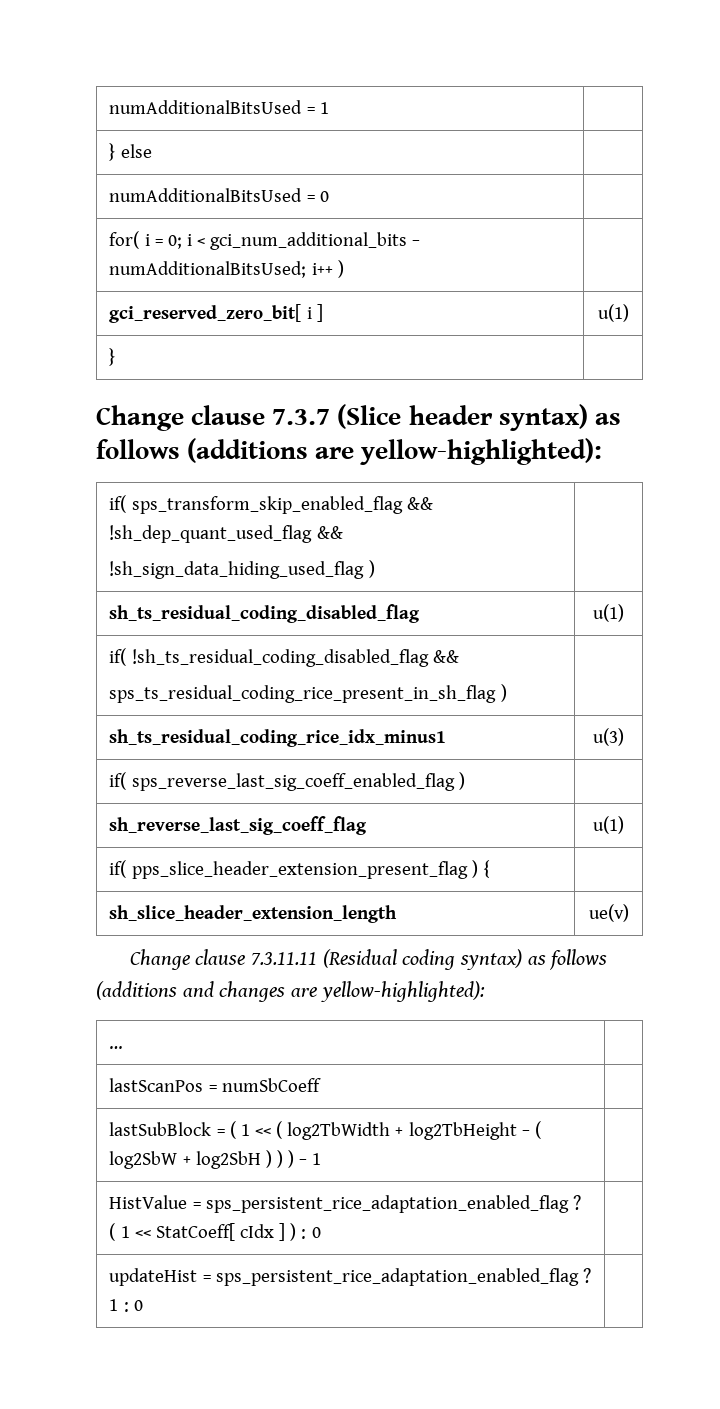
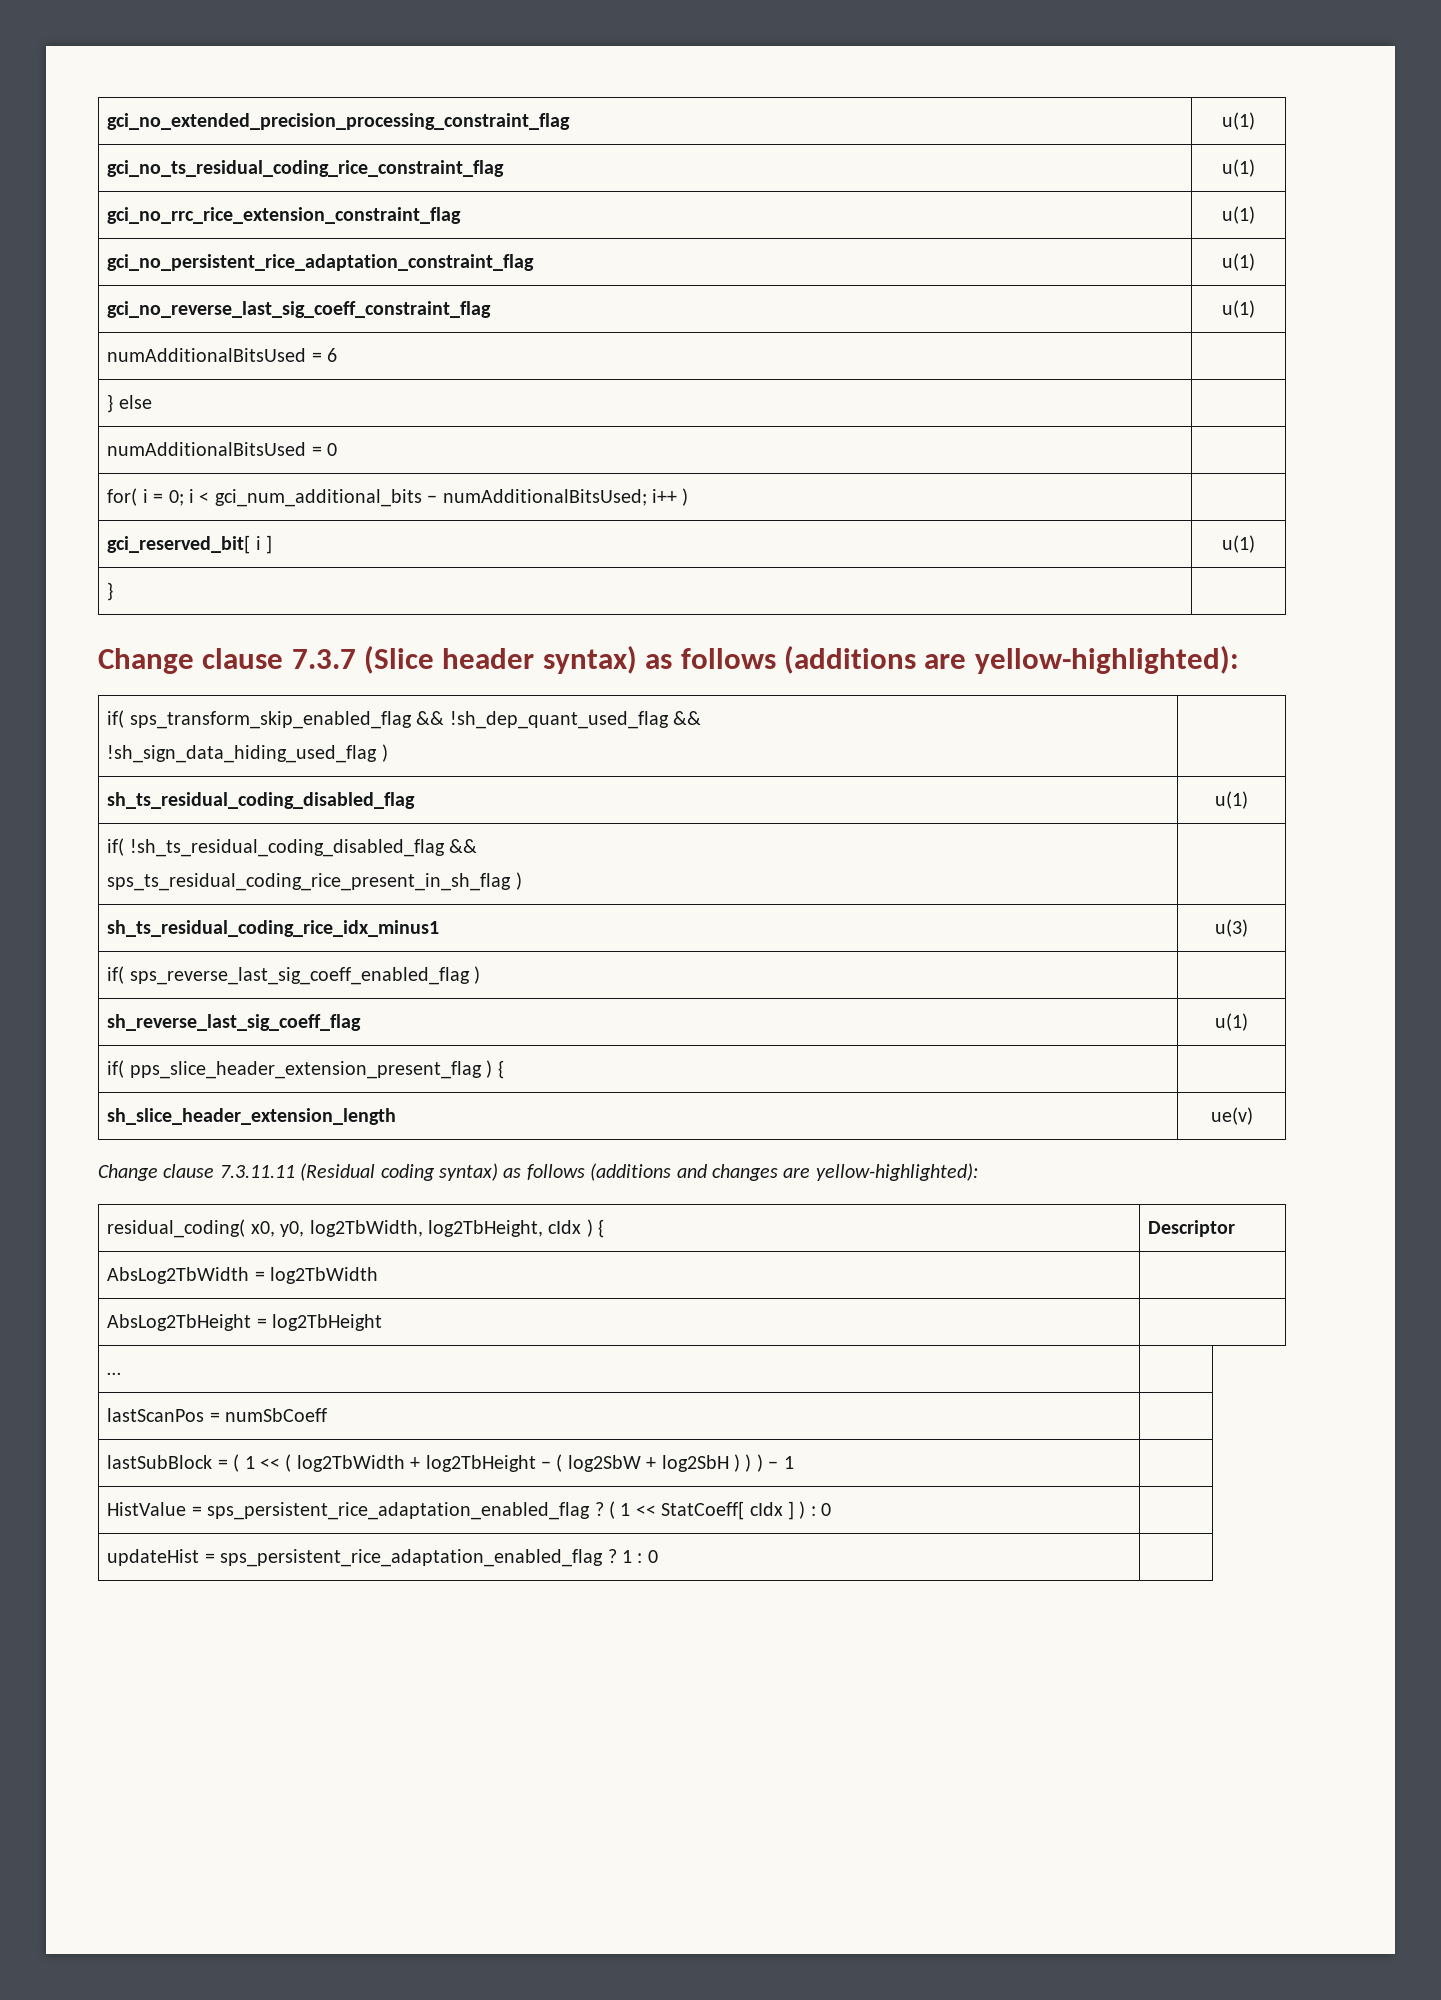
- numAdditionalBitsUsed = 1 |
+ gci_no_extended_precision_processing_constraint_flag | u(1)
+ gci_no_ts_residual_coding_rice_constraint_flag | u(1)
+ gci_no_rrc_rice_extension_constraint_flag | u(1)
+ gci_no_persistent_rice_adaptation_constraint_flag | u(1)
+ gci_no_reverse_last_sig_coeff_constraint_flag | u(1)
+ numAdditionalBitsUsed = 6 |
- gci_reserved_zero_bit[ i ] | u(1)
+ gci_reserved_bit[ i ] | u(1)
+ residual_coding( x0, y0, log2TbWidth, log2TbHeight, cIdx ) { | Descriptor
+ AbsLog2TbWidth = log2TbWidth |
+ AbsLog2TbHeight = log2TbHeight |

